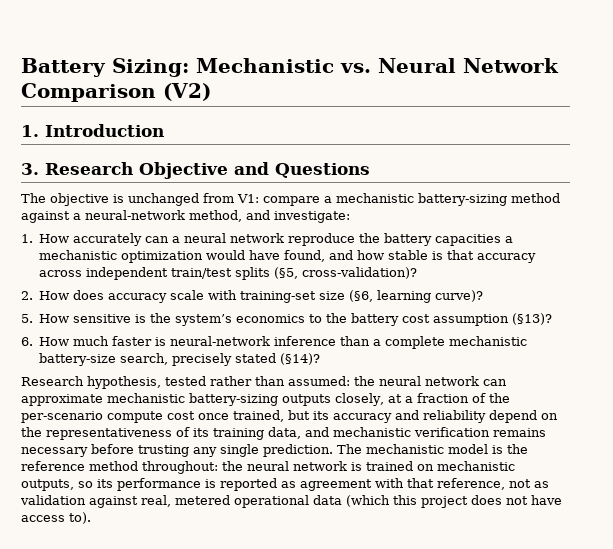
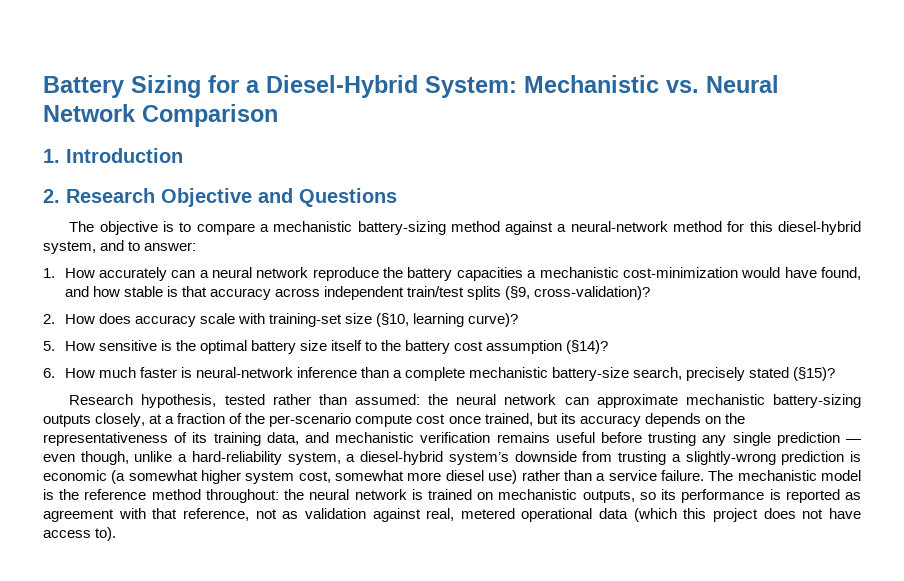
- Battery Sizing: Mechanistic vs. Neural Network Comparison (V2)
+ Battery Sizing for a Diesel-Hybrid System: Mechanistic vs. Neural Network Comparison
- 3. Research Objective and Questions
+ 2. Research Objective and Questions
- The objective is unchanged from V1: compare a mechanistic battery-sizing method against a neural-network method, and investigate:
+ The objective is to compare a mechanistic battery-sizing method against a neural-network method for this diesel-hybrid system, and to answer:
- 1. How accurately can a neural network reproduce the battery capacities a mechanistic optimization would have found, and how stable is that accuracy across independent train/test splits (§5, cross-validation)?
+ 1. How accurately can a neural network reproduce the battery capacities a mechanistic cost-minimization would have found, and how stable is that accuracy across independent train/test splits (§9, cross-validation)?
- 2. How does accuracy scale with training-set size (§6, learning curve)?
+ 2. How does accuracy scale with training-set size (§10, learning curve)?
- 5. How sensitive is the system’s economics to the battery cost assumption (§13)?
+ 5. How sensitive is the optimal battery size itself to the battery cost assumption (§14)?
- 6. How much faster is neural-network inference than a complete mechanistic battery-size search, precisely stated (§14)?
+ 6. How much faster is neural-network inference than a complete mechanistic battery-size search, precisely stated (§15)?
- Research hypothesis, tested rather than assumed: the neural network can approximate mechanistic battery-sizing outputs closely, at a fraction of the per-scenario compute cost once trained, but its accuracy and reliability depend on the representativeness of its training data, and mechanistic verification remains necessary before trusting any single prediction.
+ Research hypothesis, tested rather than assumed: the neural network can approximate mechanistic battery-sizing outputs closely, at a fraction of the per-scenario compute cost once trained, but its accuracy depends on the representativeness of its training data, and mechanistic verification remains useful before trusting any single prediction — even though, unlike a hard-reliability system, a diesel-hybrid system’s downside from trusting a slightly-wrong prediction is economic (a somewhat higher system cost, somewhat more diesel use) rather than a service failure.

